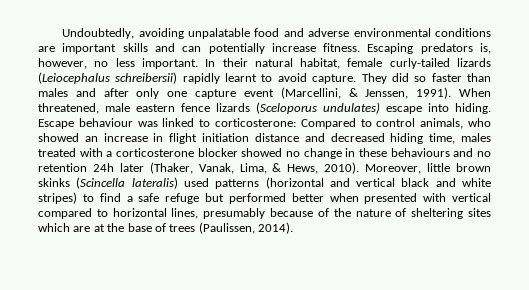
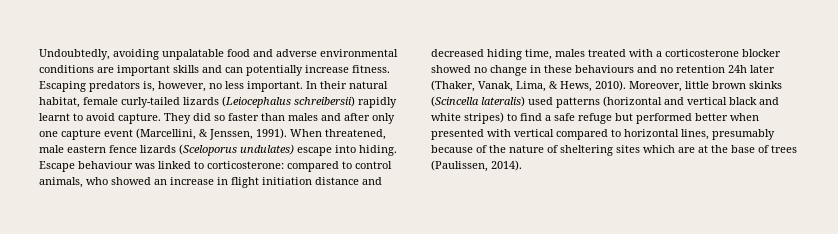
- Escape behaviour was linked to corticosterone: Compared to control animals, who showed an increase in flight initiation distance and decreased hiding time, males treated with a corticosterone blocker showed no change in these behaviours and no retention 24h later (Thaker, Vanak, Lima, & Hews, 2010).
+ Escape behaviour was linked to corticosterone: compared to control animals, who showed an increase in flight initiation distance and decreased hiding time, males treated with a corticosterone blocker showed no change in these behaviours and no retention 24h later (Thaker, Vanak, Lima, & Hews, 2010).

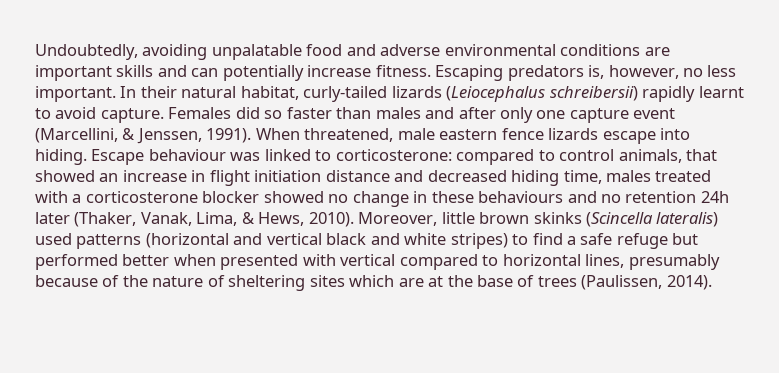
- In their natural habitat, female curly-tailed lizards (Leiocephalus schreibersii) rapidly learnt to avoid capture.
+ In their natural habitat, curly-tailed lizards (Leiocephalus schreibersii) rapidly learnt to avoid capture.
- They did so faster than males and after only one capture event (Marcellini, & Jenssen, 1991).
+ Females did so faster than males and after only one capture event (Marcellini, & Jenssen, 1991).
- When threatened, male eastern fence lizards (Sceloporus undulates) escape into hiding.
+ When threatened, male eastern fence lizards escape into hiding.
- Escape behaviour was linked to corticosterone: compared to control animals, who showed an increase in flight initiation distance and decreased hiding time, males treated with a corticosterone blocker showed no change in these behaviours and no retention 24h later (Thaker, Vanak, Lima, & Hews, 2010).
+ Escape behaviour was linked to corticosterone: compared to control animals, that showed an increase in flight initiation distance and decreased hiding time, males treated with a corticosterone blocker showed no change in these behaviours and no retention 24h later (Thaker, Vanak, Lima, & Hews, 2010).

